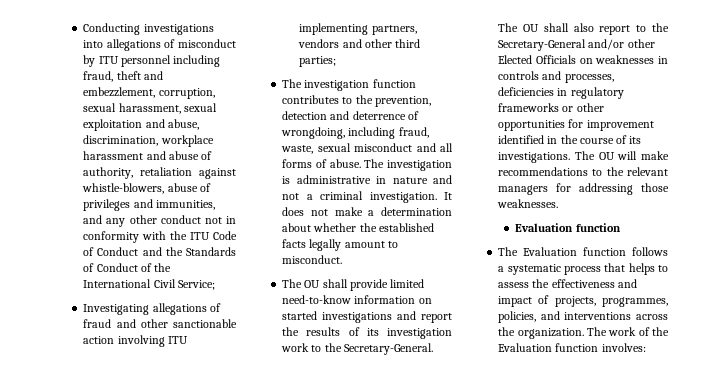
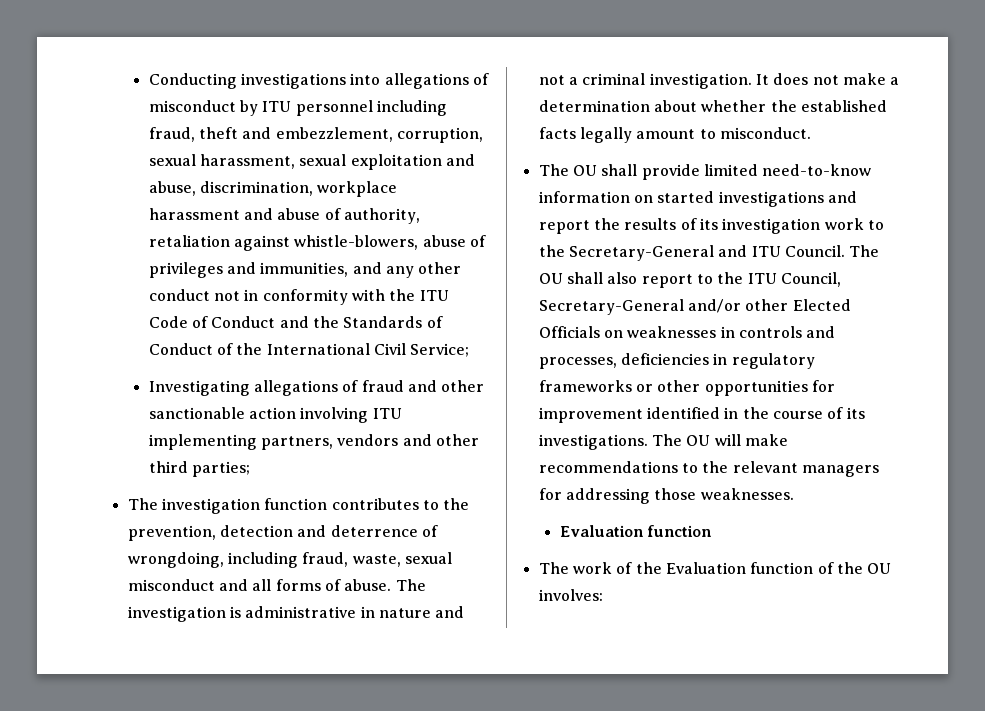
- The OU shall provide limited need-to-know information on started investigations and report the results of its investigation work to the Secretary-General.
+ The OU shall provide limited need-to-know information on started investigations and report the results of its investigation work to the Secretary-General and ITU Council.
- The OU shall also report to the Secretary-General and/or other Elected Officials on weaknesses in controls and processes, deficiencies in regulatory frameworks or other opportunities for improvement identified in the course of its investigations.
+ The OU shall also report to the ITU Council, Secretary-General and/or other Elected Officials on weaknesses in controls and processes, deficiencies in regulatory frameworks or other opportunities for improvement identified in the course of its investigations.
- The Evaluation function follows a systematic process that helps to assess the effectiveness and impact of projects, programmes, policies, and interventions across the organization. The work of the Evaluation function involves:
+ The work of the Evaluation function of the OU involves:

